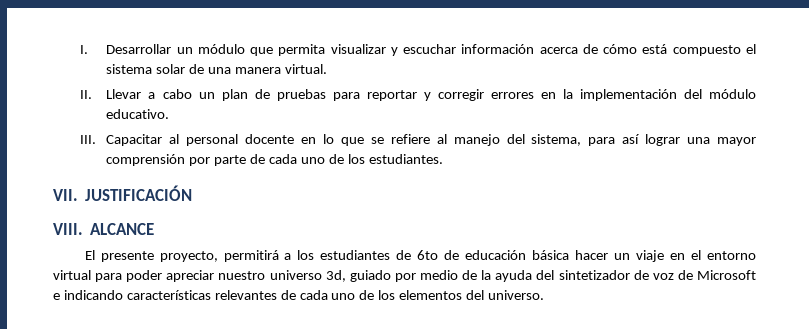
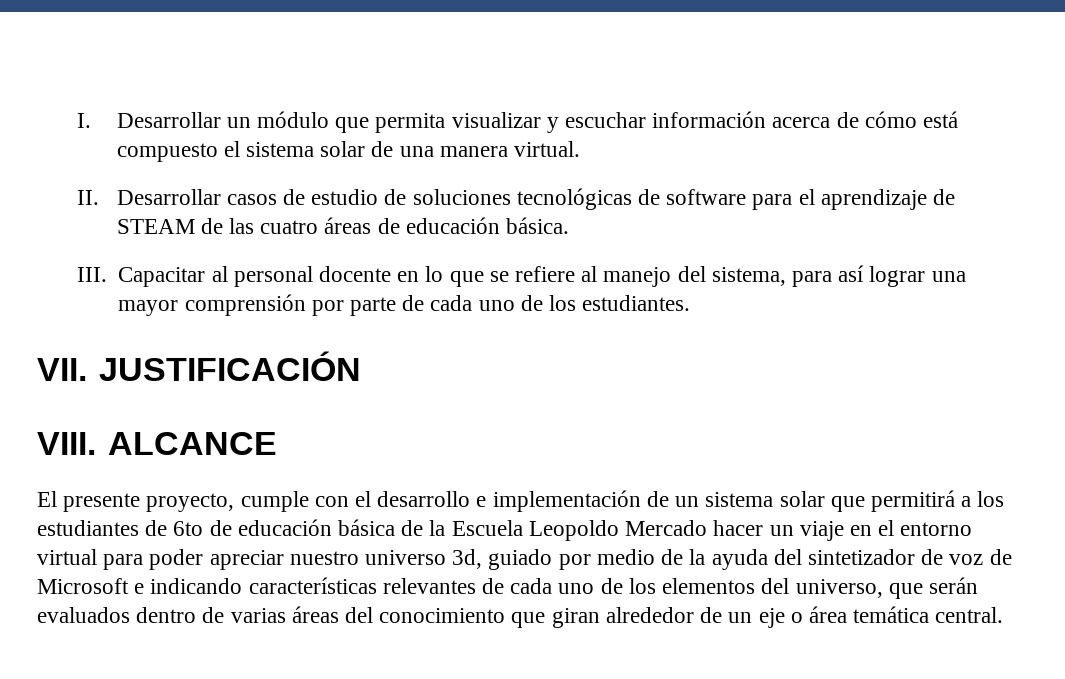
- II. Llevar a cabo un plan de pruebas para reportar y corregir errores en la implementación del módulo educativo.
+ II. Desarrollar casos de estudio de soluciones tecnológicas de software para el aprendizaje de STEAM de las cuatro áreas de educación básica.
- El presente proyecto, permitirá a los estudiantes de 6to de educación básica hacer un viaje en el entorno virtual para poder apreciar nuestro universo 3d, guiado por medio de la ayuda del sintetizador de voz de Microsoft e indicando características relevantes de cada uno de los elementos del universo.
+ El presente proyecto, cumple con el desarrollo e implementación de un sistema solar que permitirá a los estudiantes de 6to de educación básica de la Escuela Leopoldo Mercado hacer un viaje en el entorno virtual para poder apreciar nuestro universo 3d, guiado por medio de la ayuda del sintetizador de voz de Microsoft e indicando características relevantes de cada uno de los elementos del universo, que serán evaluados dentro de varias áreas del conocimiento que giran alrededor de un eje o área temática central.

